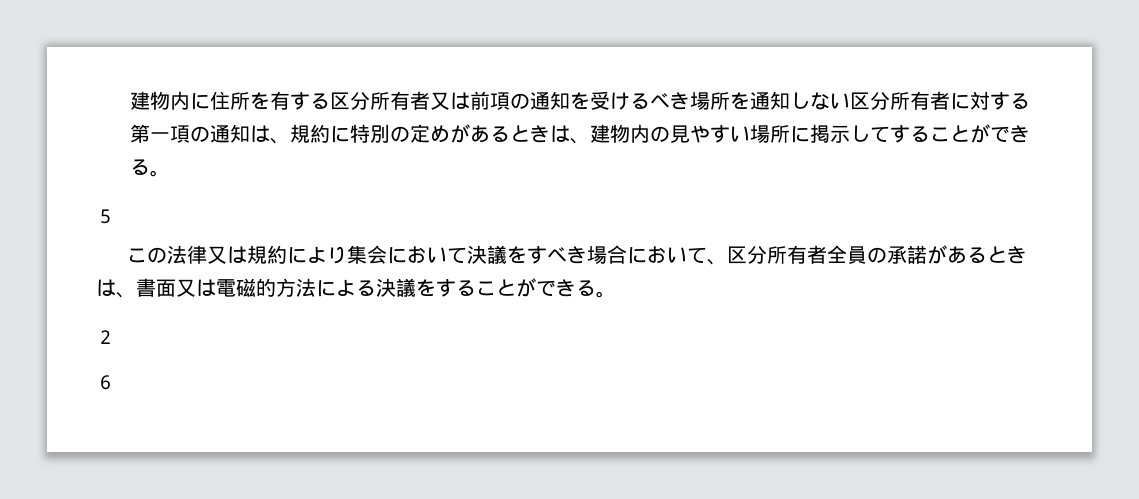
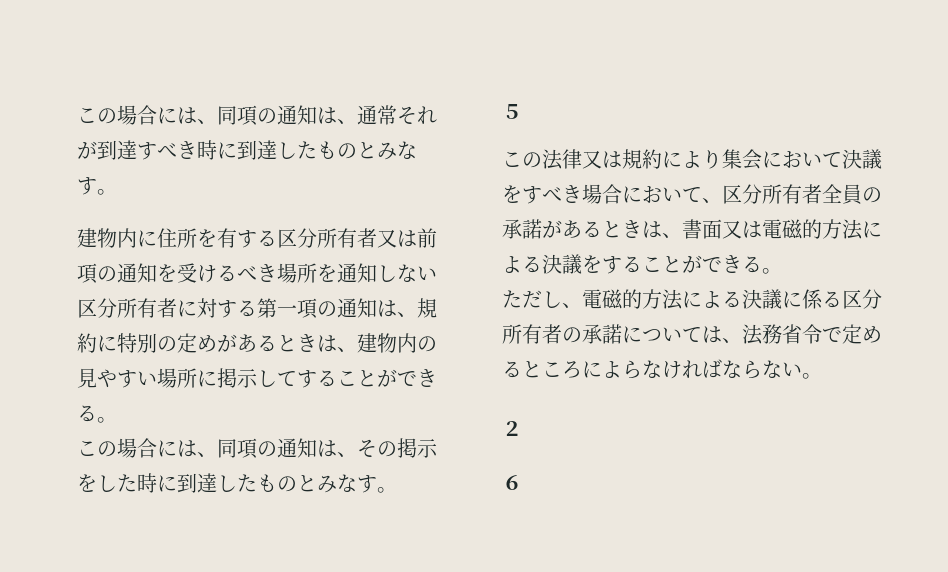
+ この場合には、同項の通知は、通常それが到達すべき時に到達したものとみなす。
+ この場合には、同項の通知は、その掲示をした時に到達したものとみなす。
+ ただし、電磁的方法による決議に係る区分所有者の承諾については、法務省令で定めるところによらなければならない。

